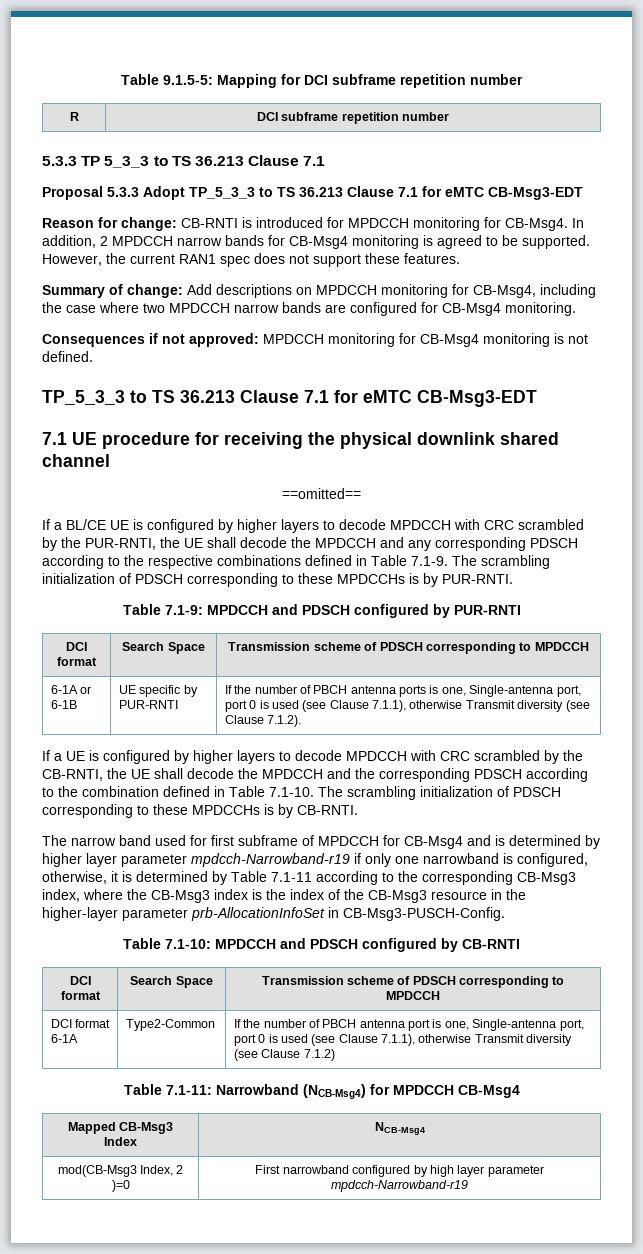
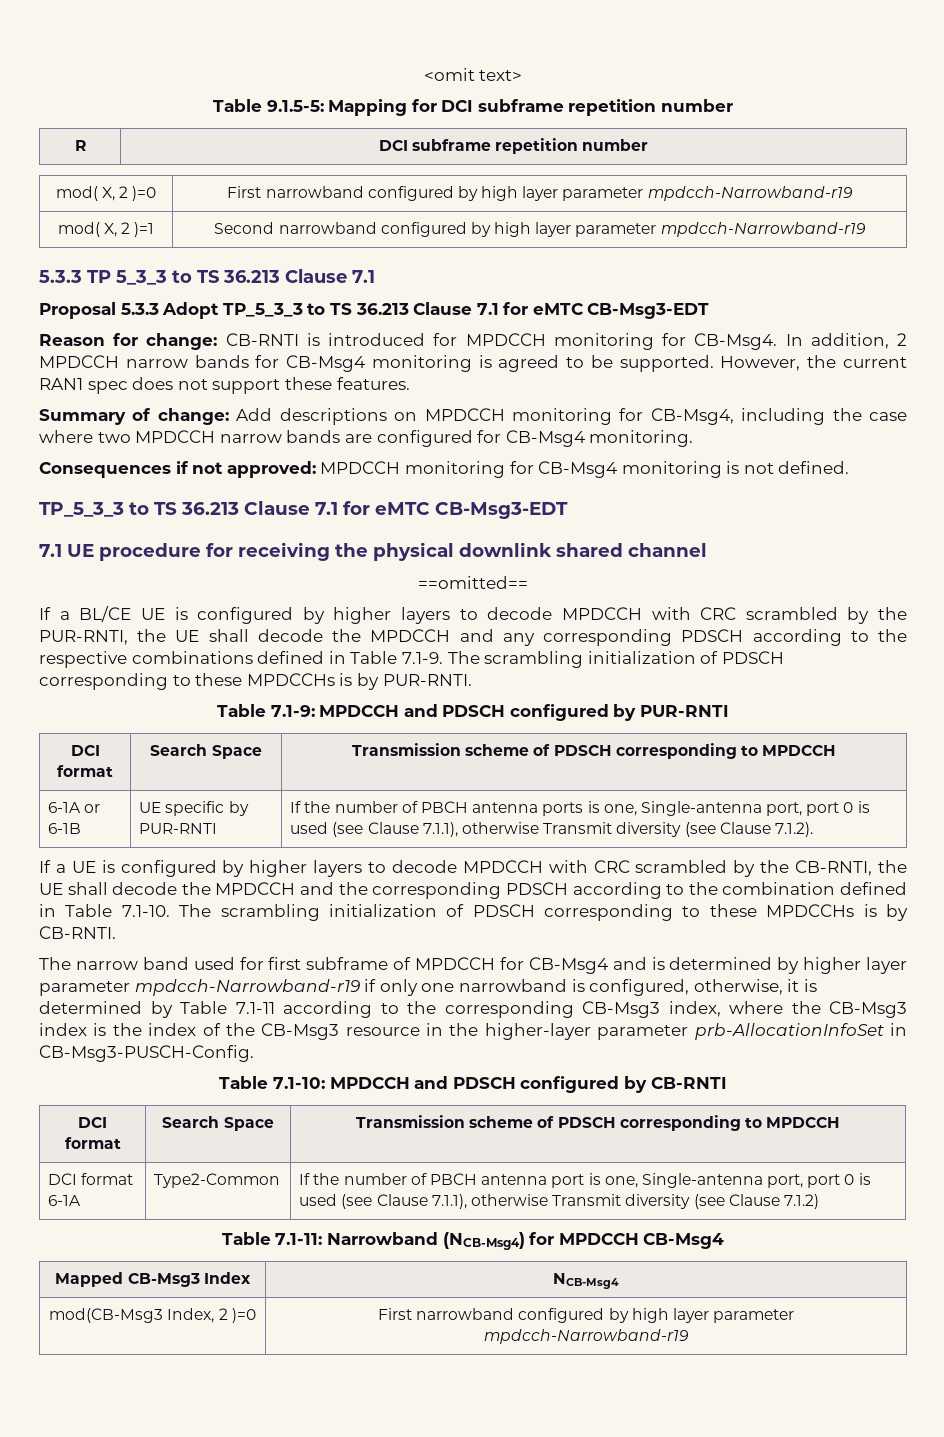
+ <omit text>
+ mod( X, 2 )=0 | First narrowband configured by high layer parameter mpdcch-Narrowband-r19
+ mod( X, 2 )=1 | Second narrowband configured by high layer parameter mpdcch-Narrowband-r19

